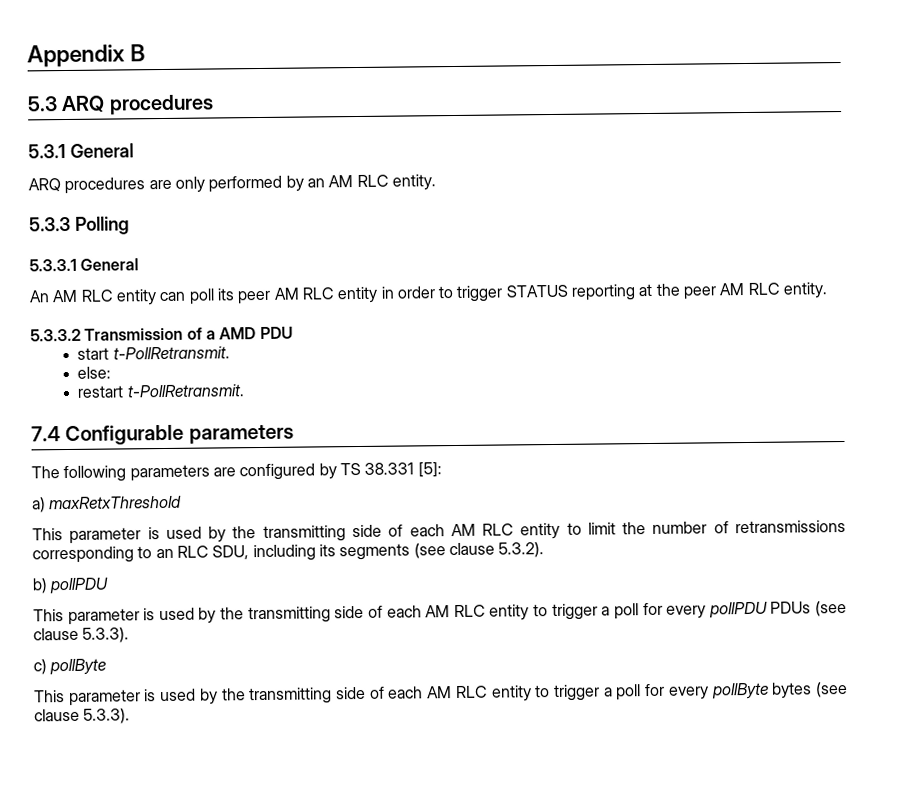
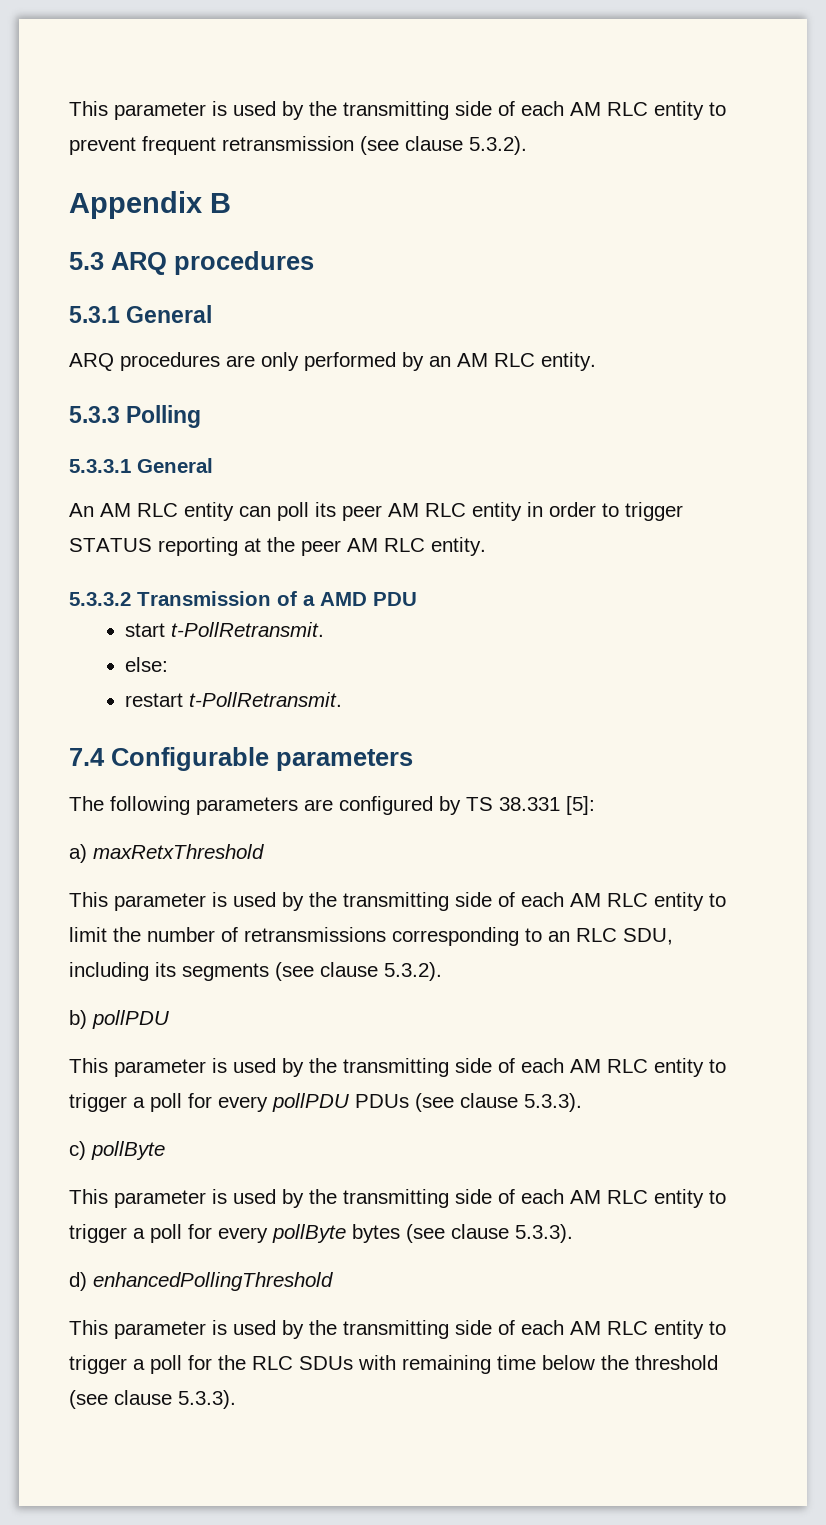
+ This parameter is used by the transmitting side of each AM RLC entity to prevent frequent retransmission (see clause 5.3.2).
+ d) enhancedPollingThreshold
+ This parameter is used by the transmitting side of each AM RLC entity to trigger a poll for the RLC SDUs with remaining time below the threshold (see clause 5.3.3).

